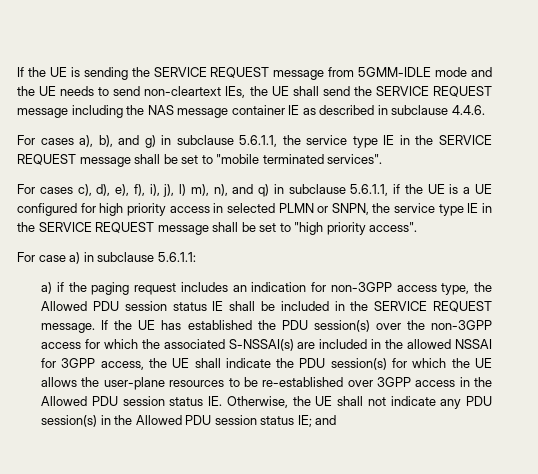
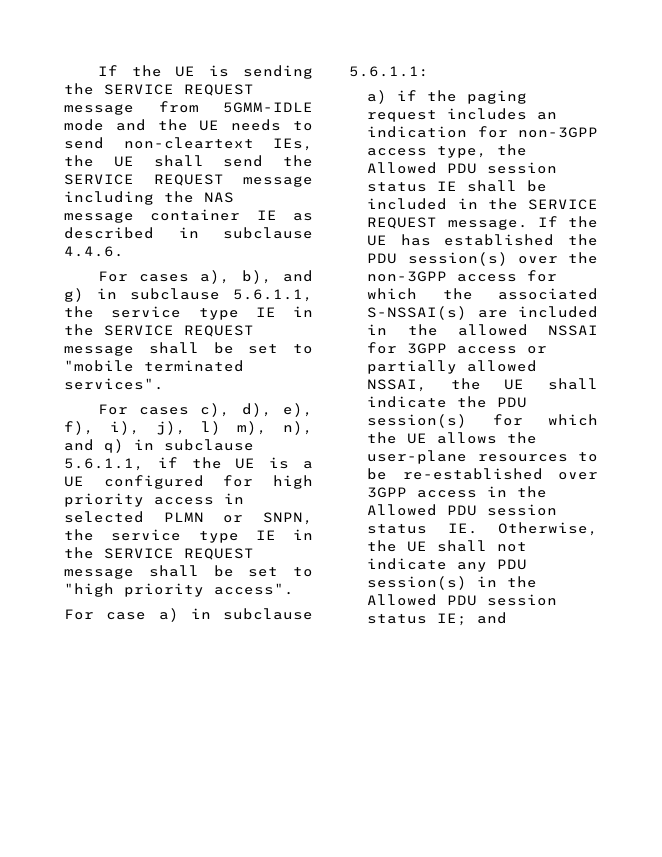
- If the UE has established the PDU session(s) over the non-3GPP access for which the associated S-NSSAI(s) are included in the allowed NSSAI for 3GPP access, the UE shall indicate the PDU session(s) for which the UE allows the user-plane resources to be re-established over 3GPP access in the Allowed PDU session status IE. Otherwise, the UE shall not indicate any PDU session(s) in the Allowed PDU session status IE;
+ If the UE has established the PDU session(s) over the non-3GPP access for which the associated S-NSSAI(s) are included in the allowed NSSAI for 3GPP access or partially allowed NSSAI, the UE shall indicate the PDU session(s) for which the UE allows the user-plane resources to be re-established over 3GPP access in the Allowed PDU session status IE. Otherwise, the UE shall not indicate any PDU session(s) in the Allowed PDU session status IE;

